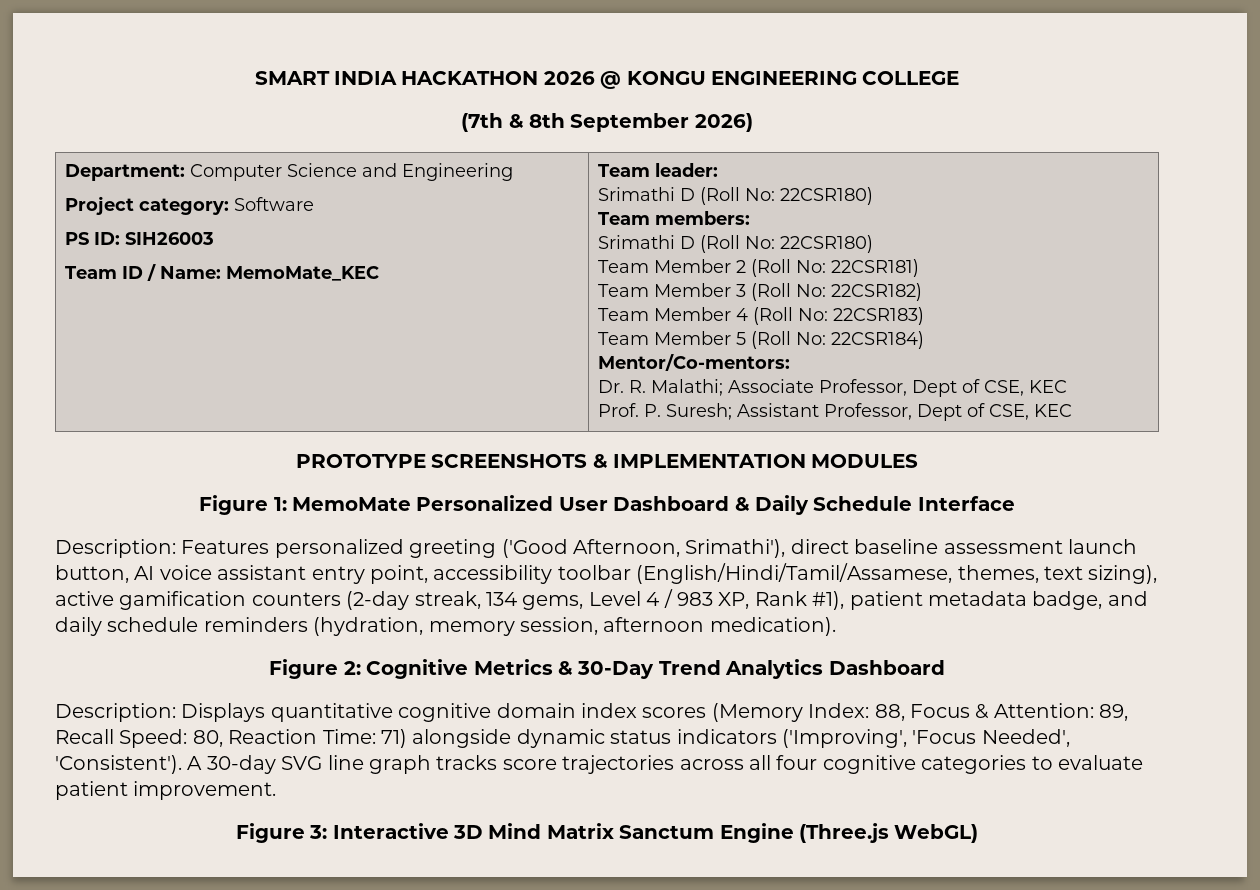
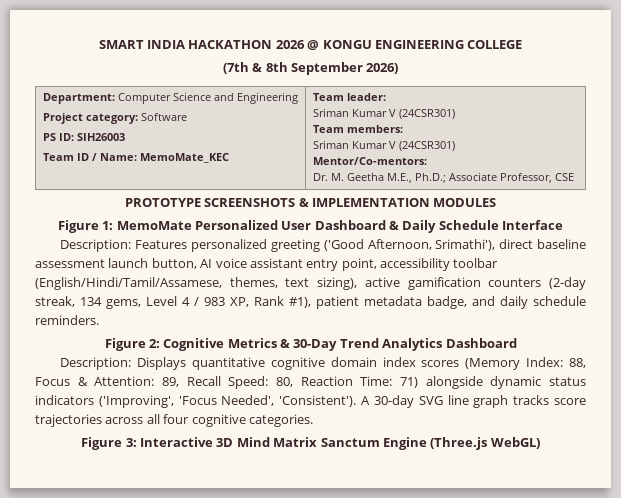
  Team leader:
- Srimathi D (Roll No: 22CSR180)
+ Sriman Kumar V (24CSR301)
  Team members:
- Srimathi D (Roll No: 22CSR180)
- Team Member 2 (Roll No: 22CSR181)
- Team Member 3 (Roll No: 22CSR182)
- Team Member 4 (Roll No: 22CSR183)
- Team Member 5 (Roll No: 22CSR184)
+ Sriman Kumar V (24CSR301)
  Mentor/Co-mentors:
- Dr. R. Malathi; Associate Professor, Dept of CSE, KEC
- Prof. P. Suresh; Assistant Professor, Dept of CSE, KEC
+ Dr. M. Geetha M.E., Ph.D.; Associate Professor, CSE
- Description: Features personalized greeting ('Good Afternoon, Srimathi'), direct baseline assessment launch button, AI voice assistant entry point, accessibility toolbar (English/Hindi/Tamil/Assamese, themes, text sizing), active gamification counters (2-day streak, 134 gems, Level 4 / 983 XP, Rank #1), patient metadata badge, and daily schedule reminders (hydration, memory session, afternoon medication).
+ Description: Features personalized greeting ('Good Afternoon, Srimathi'), direct baseline assessment launch button, AI voice assistant entry point, accessibility toolbar (English/Hindi/Tamil/Assamese, themes, text sizing), active gamification counters (2-day streak, 134 gems, Level 4 / 983 XP, Rank #1), patient metadata badge, and daily schedule reminders.
- A 30-day SVG line graph tracks score trajectories across all four cognitive categories to evaluate patient improvement.
+ A 30-day SVG line graph tracks score trajectories across all four cognitive categories.

